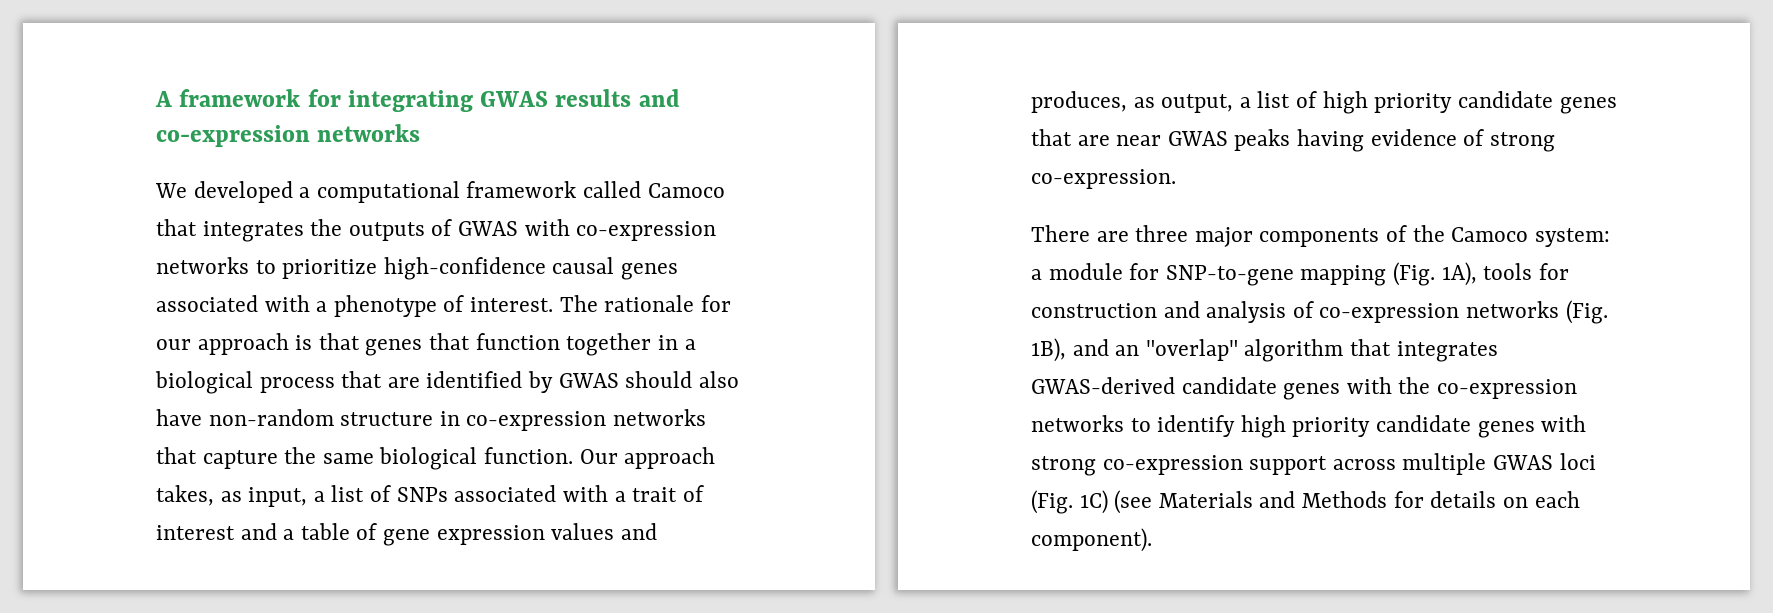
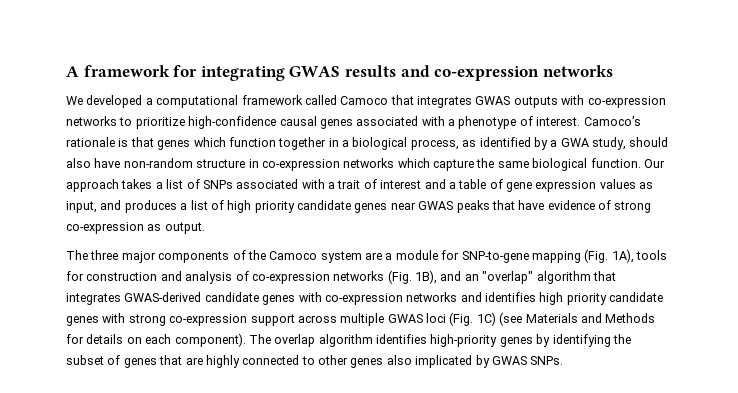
- We developed a computational framework called Camoco that integrates the outputs of GWAS with co-expression networks to prioritize high-confidence causal genes associated with a phenotype of interest.
+ We developed a computational framework called Camoco that integrates GWAS outputs with co-expression networks to prioritize high-confidence causal genes associated with a phenotype of interest.
- The rationale for our approach is that genes that function together in a biological process that are identified by GWAS should also have non-random structure in co-expression networks that capture the same biological function.
+ Camoco’s rationale is that genes which function together in a biological process, as identified by a GWA study, should also have non-random structure in co-expression networks which capture the same biological function.
- Our approach takes, as input, a list of SNPs associated with a trait of interest and a table of gene expression values and produces, as output, a list of high priority candidate genes that are near GWAS peaks having evidence of strong co-expression.
- There are three major components of the Camoco system: a module for SNP-to-gene mapping (Fig. 1A), tools for construction and analysis of co-expression networks (Fig. 1B), and an "overlap" algorithm that integrates GWAS-derived candidate genes with the co-expression networks to identify high priority candidate genes with strong co-expression support across multiple GWAS loci (Fig. 1C) (see Materials and Methods for details on each component).
+ Our approach takes a list of SNPs associated with a trait of interest and a table of gene expression values as input, and produces a list of high priority candidate genes near GWAS peaks that have evidence of strong co-expression as output.
+ The three major components of the Camoco system are a module for SNP-to-gene mapping (Fig. 1A), tools for construction and analysis of co-expression networks (Fig. 1B), and an "overlap" algorithm that integrates GWAS-derived candidate genes with co-expression networks and identifies high priority candidate genes with strong co-expression support across multiple GWAS loci (Fig. 1C) (see Materials and Methods for details on each component).
+ The overlap algorithm identifies high-priority genes by identifying the subset of genes that are highly connected to other genes also implicated by GWAS SNPs.

